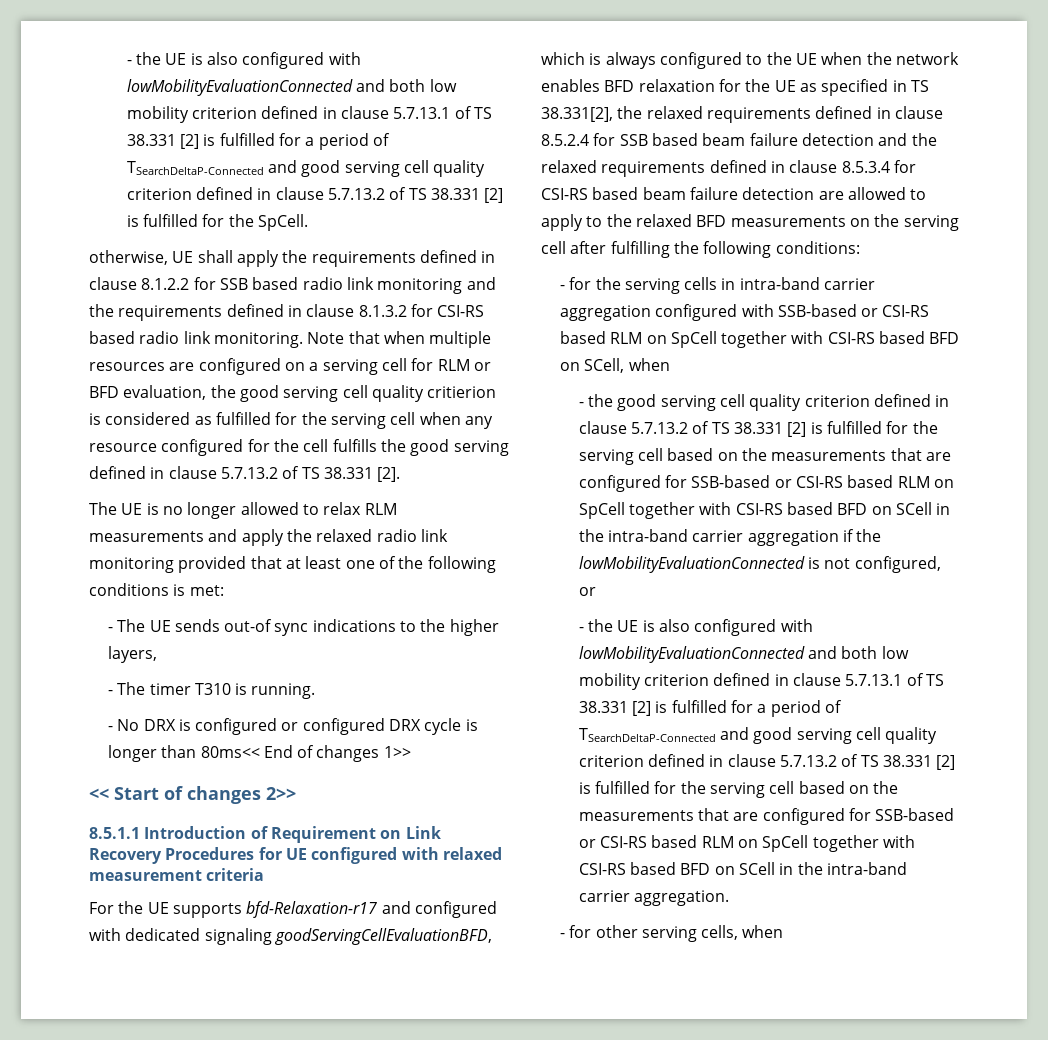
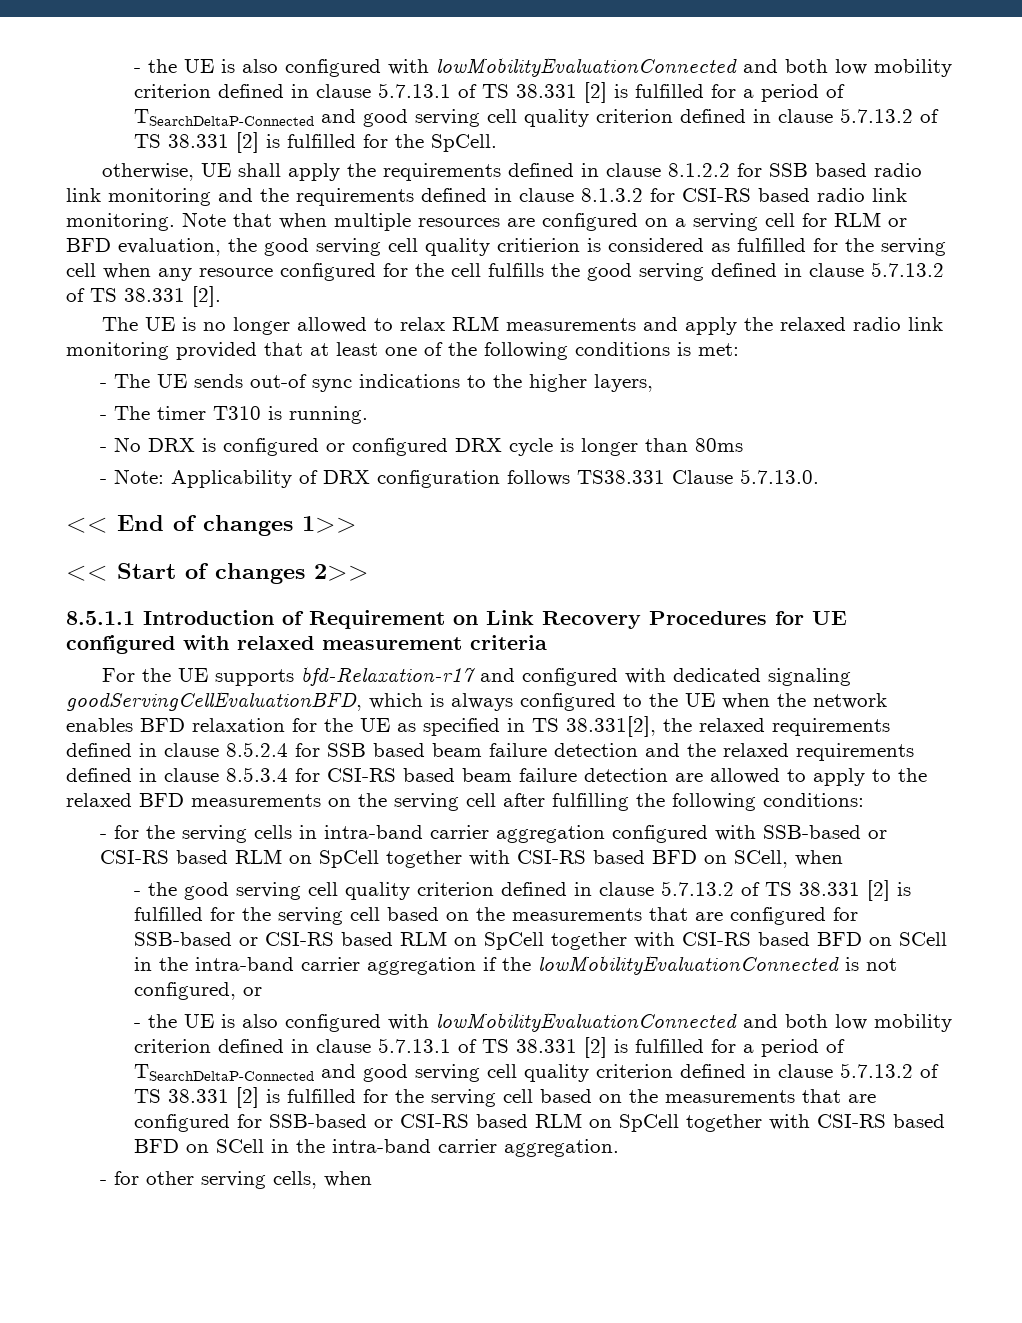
- - No DRX is configured or configured DRX cycle is longer than 80ms<< End of changes 1>>
+ - No DRX is configured or configured DRX cycle is longer than 80ms
+ - Note: Applicability of DRX configuration follows TS38.331 Clause 5.7.13.0.
+ << End of changes 1>>

